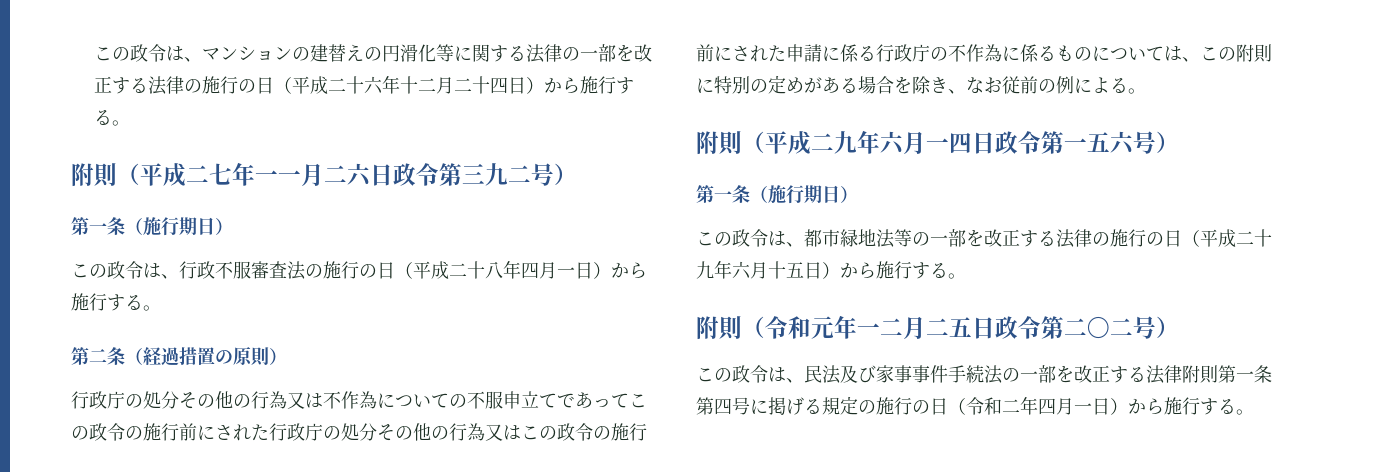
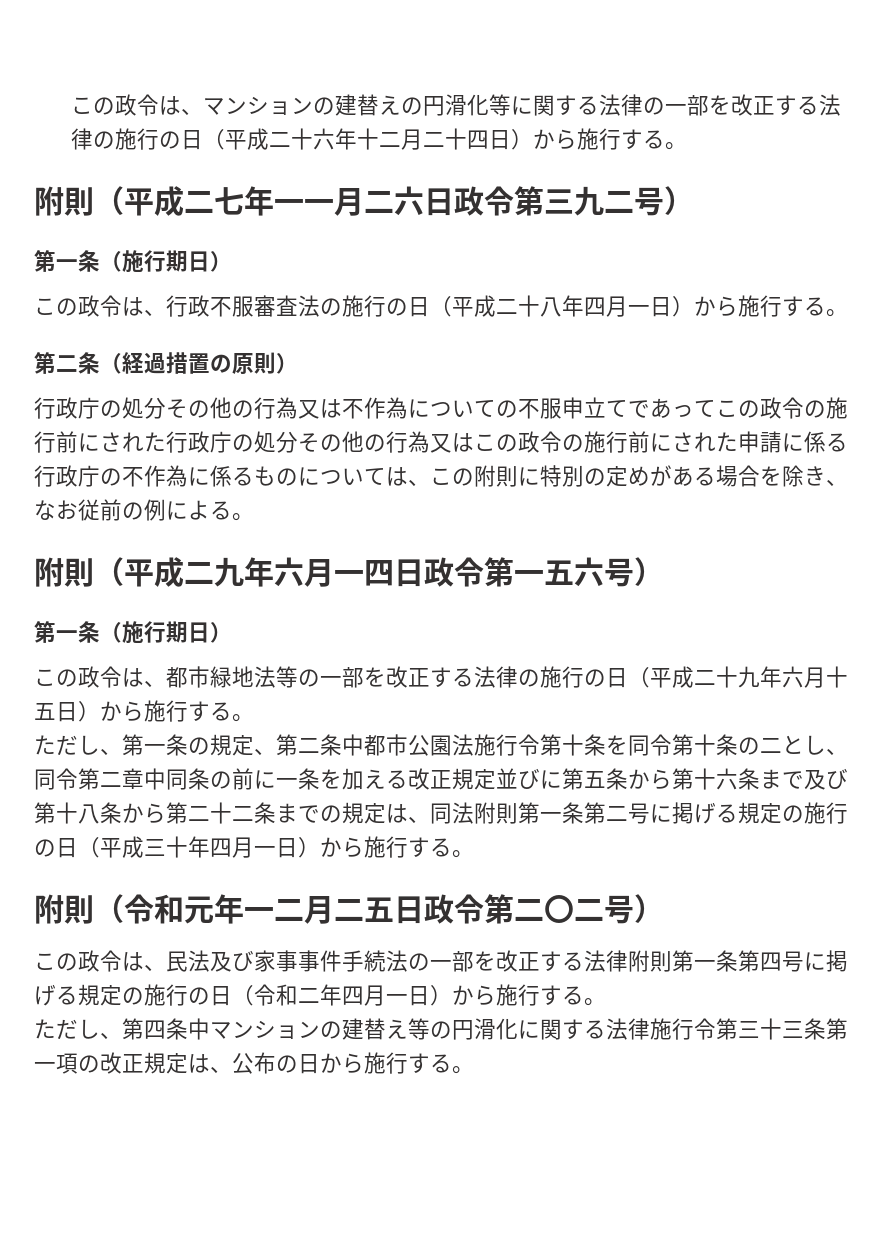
+ ただし、第一条の規定、第二条中都市公園法施行令第十条を同令第十条の二とし、同令第二章中同条の前に一条を加える改正規定並びに第五条から第十六条まで及び第十八条から第二十二条までの規定は、同法附則第一条第二号に掲げる規定の施行の日（平成三十年四月一日）から施行する。
+ ただし、第四条中マンションの建替え等の円滑化に関する法律施行令第三十三条第一項の改正規定は、公布の日から施行する。

